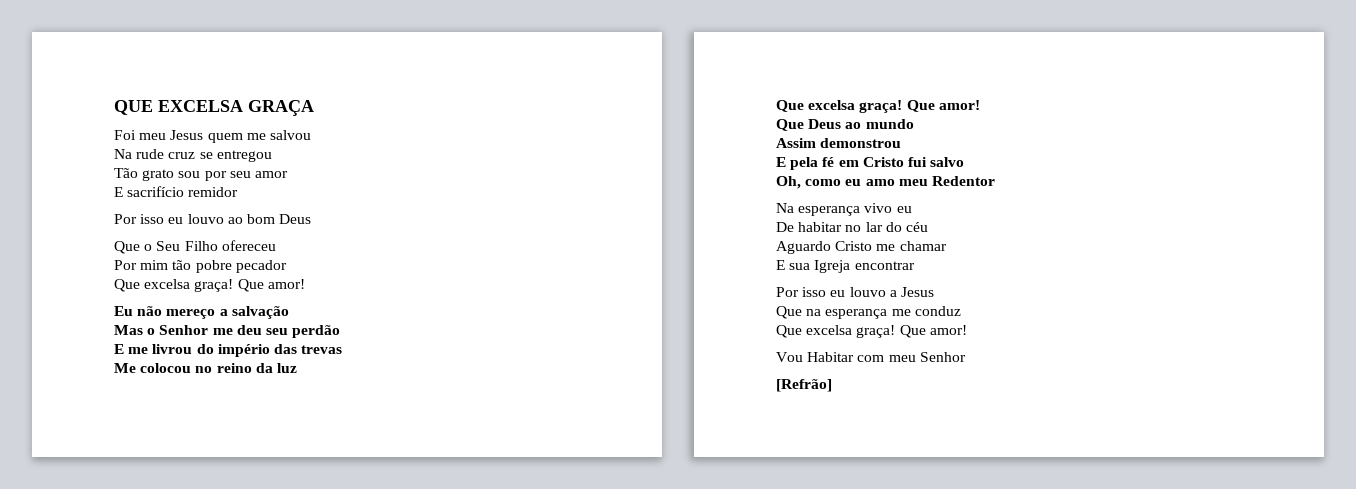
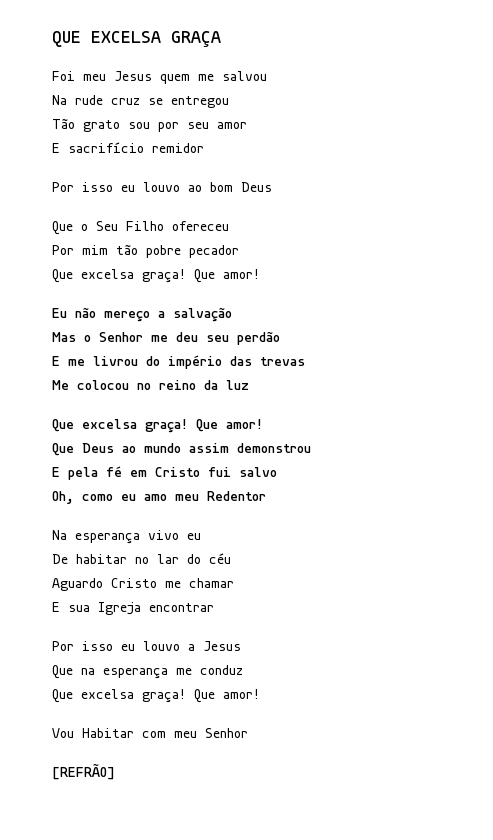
- Que Deus ao mundo
- Assim demonstrou
+ Que Deus ao mundo assim demonstrou
- [Refrão]
+ [REFRÃO]

